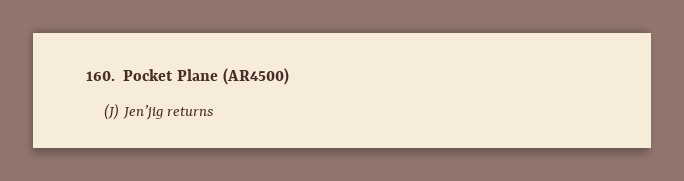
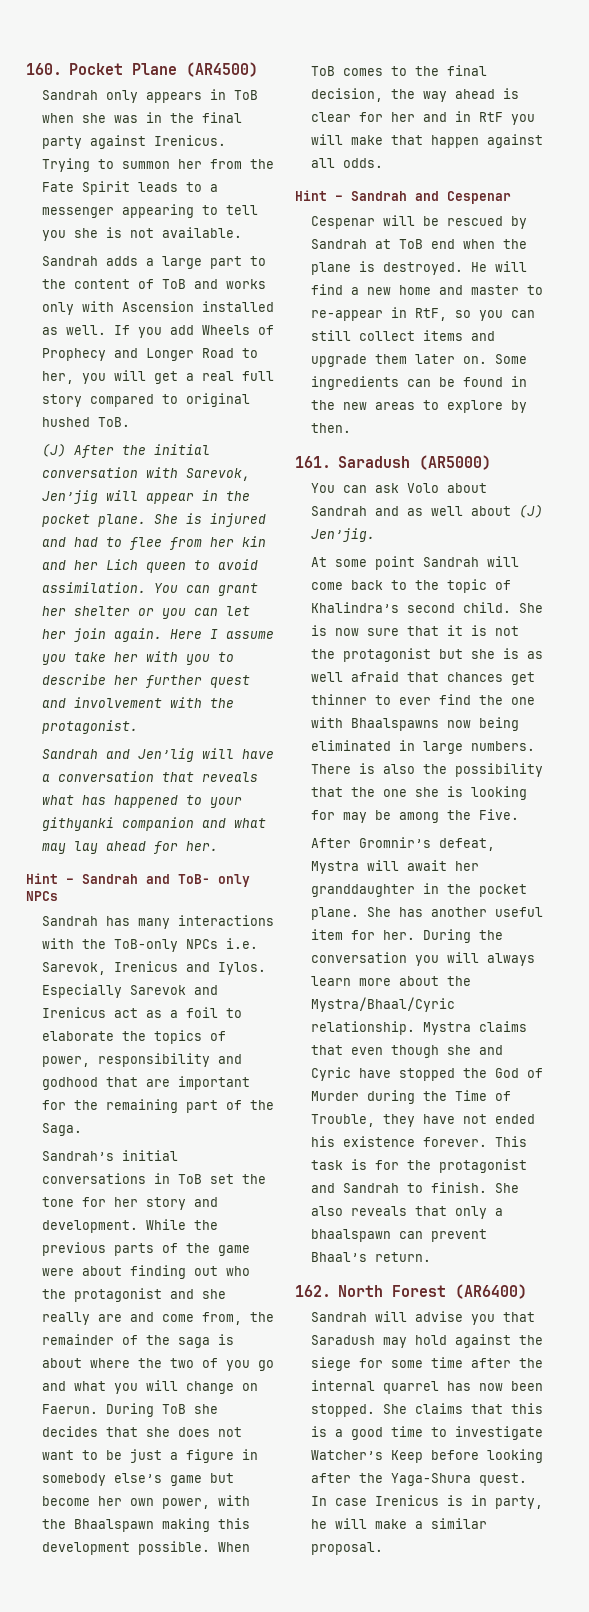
- (J) Jen’jig returns
+ Sandrah only appears in ToB when she was in the final party against Irenicus. Trying to summon her from the Fate Spirit leads to a messenger appearing to tell you she is not available.
+ Sandrah adds a large part to the content of ToB and works only with Ascension installed as well. If you add Wheels of Prophecy and Longer Road to her, you will get a real full story compared to original hushed ToB.
+ (J) After the initial conversation with Sarevok, Jen’jig will appear in the pocket plane. She is injured and had to flee from her kin and her Lich queen to avoid assimilation. You can grant her shelter or you can let her join again. Here I assume you take her with you to describe her further quest and involvement with the protagonist.
+ Sandrah and Jen’lig will have a conversation that reveals what has happened to your githyanki companion and what may lay ahead for her.
+ Hint – Sandrah and ToB- only NPCs
+ Sandrah has many interactions with the ToB-only NPCs i.e. Sarevok, Irenicus and Iylos. Especially Sarevok and Irenicus act as a foil to elaborate the topics of power, responsibility and godhood that are important for the remaining part of the Saga.
+ Sandrah’s initial conversations in ToB set the tone for her story and development. While the previous parts of the game were about finding out who the protagonist and she really are and come from, the remainder of the saga is about where the two of you go and what you will change on Faerun. During ToB she decides that she does not want to be just a figure in somebody else’s game but become her own power, with the Bhaalspawn making this development possible. When ToB comes to the final decision, the way ahead is clear for her and in RtF you will make that happen against all odds.
+ Hint – Sandrah and Cespenar
+ Cespenar will be rescued by Sandrah at ToB end when the plane is destroyed. He will find a new home and master to re-appear in RtF, so you can still collect items and upgrade them later on. Some ingredients can be found in the new areas to explore by then.
+ 161. Saradush (AR5000)
+ You can ask Volo about Sandrah and as well about (J) Jen’jig.
+ At some point Sandrah will come back to the topic of Khalindra’s second child. She is now sure that it is not the protagonist but she is as well afraid that chances get thinner to ever find the one with Bhaalspawns now being eliminated in large numbers. There is also the possibility that the one she is looking for may be among the Five.
+ After Gromnir’s defeat, Mystra will await her granddaughter in the pocket plane. She has another useful item for her. During the conversation you will always learn more about the Mystra/Bhaal/Cyric relationship. Mystra claims that even though she and Cyric have stopped the God of Murder during the Time of Trouble, they have not ended his existence forever. This task is for the protagonist and Sandrah to finish. She also reveals that only a bhaalspawn can prevent Bhaal’s return.
+ 162. North Forest (AR6400)
+ Sandrah will advise you that Saradush may hold against the siege for some time after the internal quarrel has now been stopped. She claims that this is a good time to investigate Watcher’s Keep before looking after the Yaga-Shura quest. In case Irenicus is in party, he will make a similar proposal.

